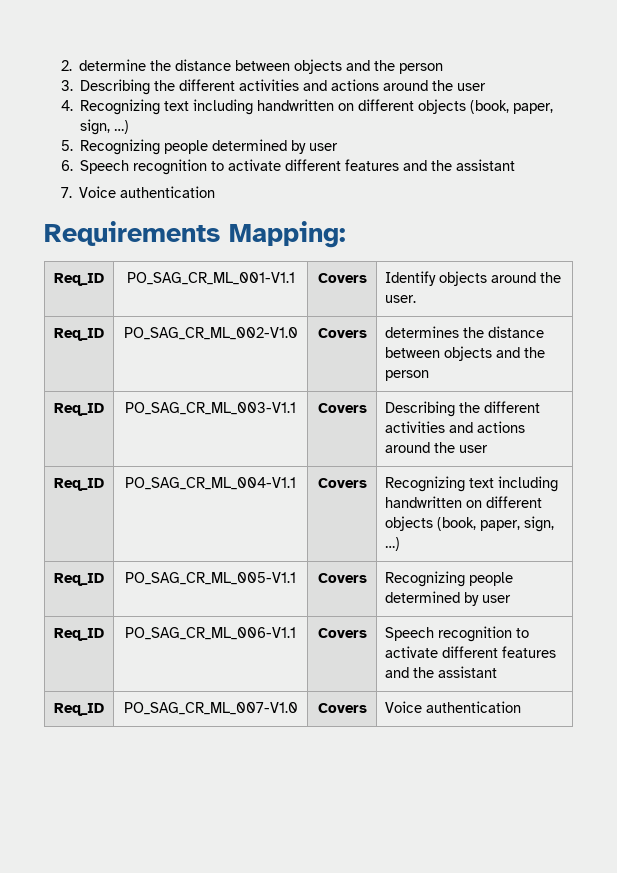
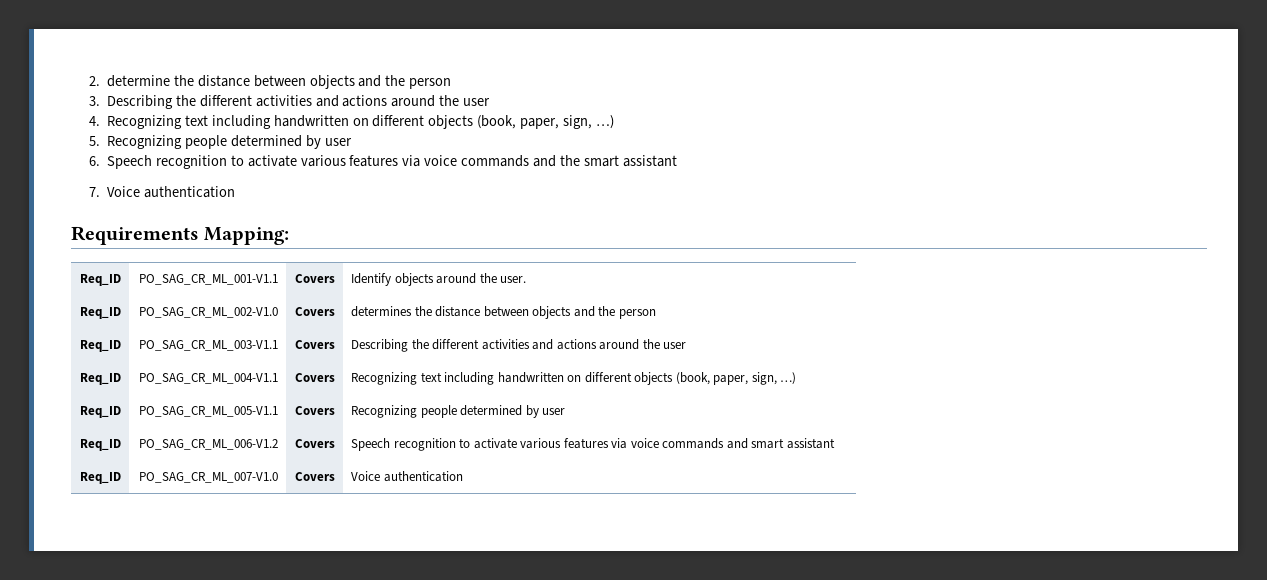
- 6. Speech recognition to activate different features and the assistant
+ 6. Speech recognition to activate various features via voice commands and the smart assistant
- Req_ID | PO_SAG_CR_ML_006-V1.1 | Covers | Speech recognition to activate different features and the assistant
+ Req_ID | PO_SAG_CR_ML_006-V1.2 | Covers | Speech recognition to activate various features via voice commands and smart assistant

